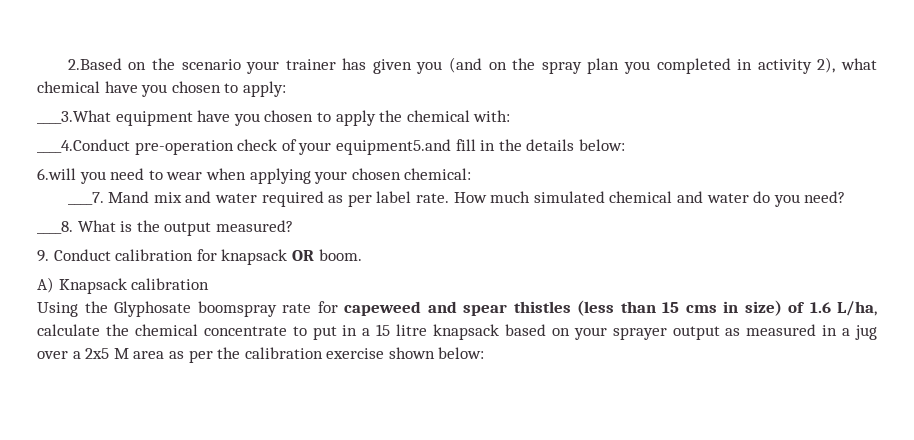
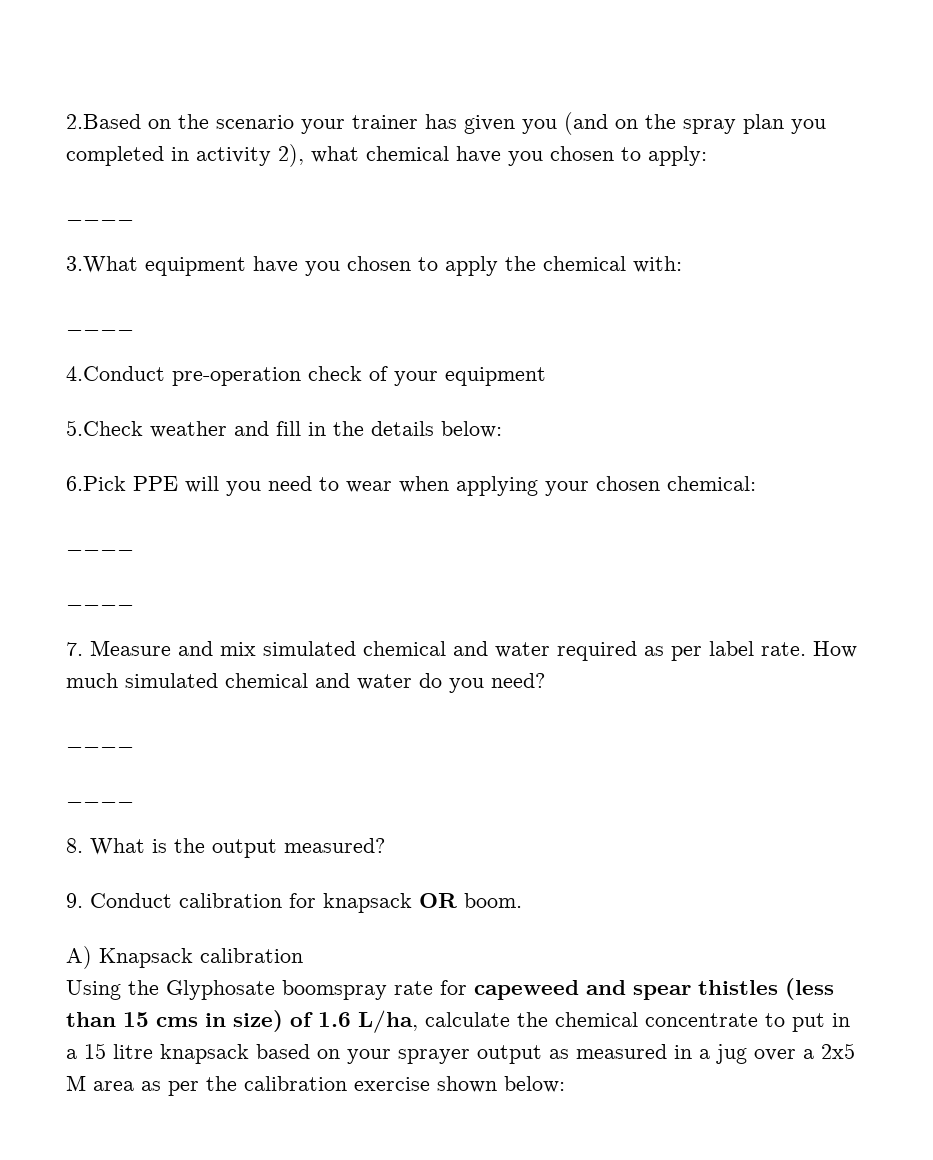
  2.Based on the scenario your trainer has given you (and on the spray plan you completed in activity 2), what chemical have you chosen to apply:
- ____3.What equipment have you chosen to apply the chemical with:
- ____4.Conduct pre-operation check of your equipment5.and fill in the details below:
+ ____
+ 3.What equipment have you chosen to apply the chemical with:
+ ____
+ 4.Conduct pre-operation check of your equipment
+ 5.Check weather and fill in the details below:
- 6.will you need to wear when applying your chosen chemical:
- ____7. Mand mix and water required as per label rate.
+ 6.Pick PPE will you need to wear when applying your chosen chemical:
+ ____
+ ____
+ 7. Measure and mix simulated chemical and water required as per label rate.
  How much simulated chemical and water do you need?
- ____8. What is the output measured?
+ ____
+ ____
+ 8. What is the output measured?

